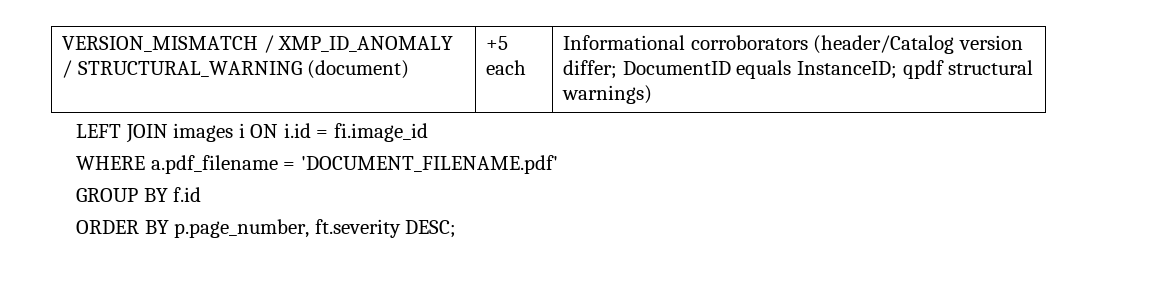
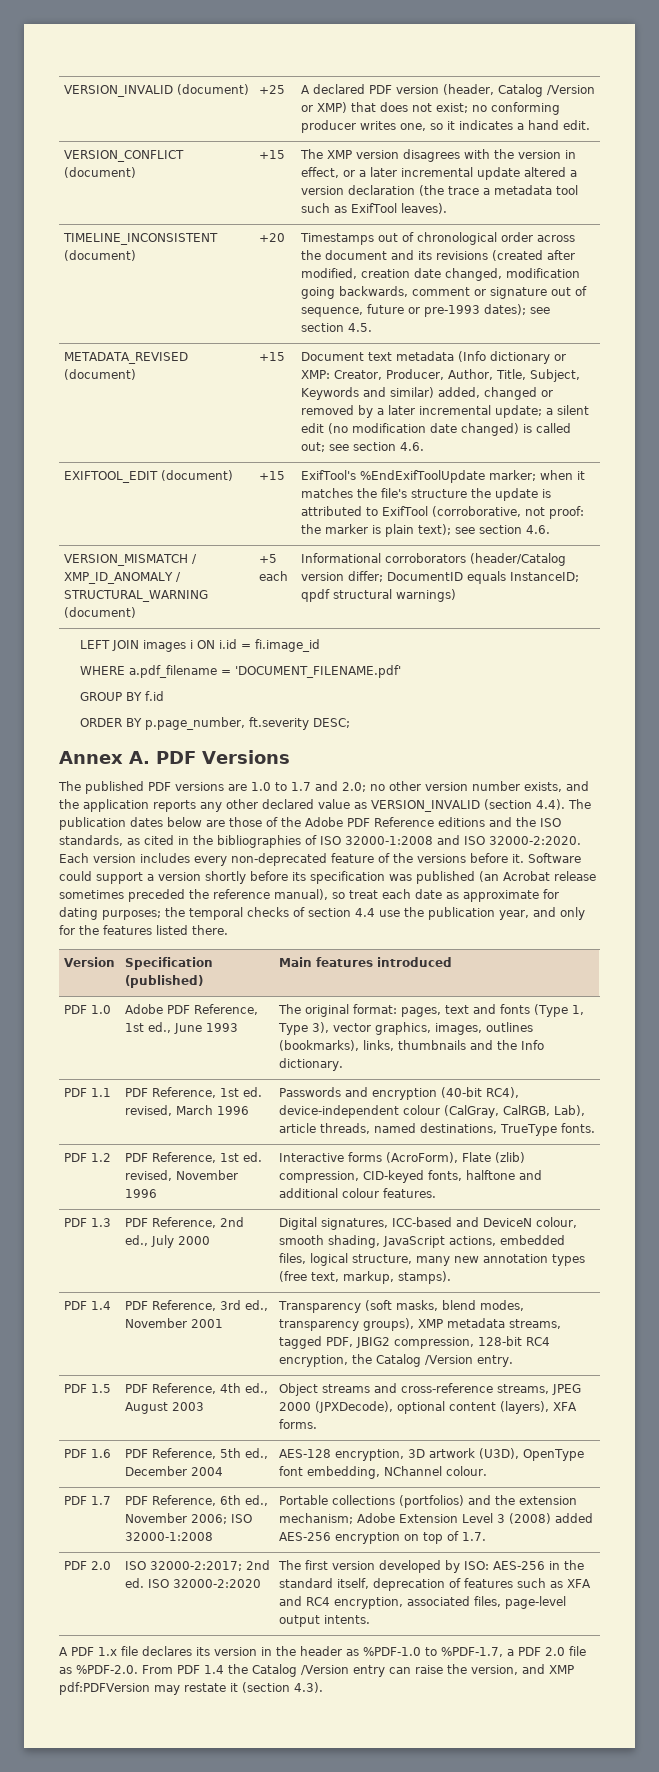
+ VERSION_INVALID (document) | +25 | A declared PDF version (header, Catalog /Version or XMP) that does not exist; no conforming producer writes one, so it indicates a hand edit.
+ VERSION_CONFLICT (document) | +15 | The XMP version disagrees with the version in effect, or a later incremental update altered a version declaration (the trace a metadata tool such as ExifTool leaves).
+ TIMELINE_INCONSISTENT (document) | +20 | Timestamps out of chronological order across the document and its revisions (created after modified, creation date changed, modification going backwards, comment or signature out of sequence, future or pre-1993 dates); see section 4.5.
+ METADATA_REVISED (document) | +15 | Document text metadata (Info dictionary or XMP: Creator, Producer, Author, Title, Subject, Keywords and similar) added, changed or removed by a later incremental update; a silent edit (no modification date changed) is called out; see section 4.6.
+ EXIFTOOL_EDIT (document) | +15 | ExifTool's %EndExifToolUpdate marker; when it matches the file's structure the update is attributed to ExifTool (corroborative, not proof: the marker is plain text); see section 4.6.
+ Annex A. PDF Versions
+ The published PDF versions are 1.0 to 1.7 and 2.0; no other version number exists, and the application reports any other declared value as VERSION_INVALID (section 4.4). The publication dates below are those of the Adobe PDF Reference editions and the ISO standards, as cited in the bibliographies of ISO 32000-1:2008 and ISO 32000-2:2020. Each version includes every non-deprecated feature of the versions before it. Software could support a version shortly before its specification was published (an Acrobat release sometimes preceded the reference manual), so treat each date as approximate for dating purposes; the temporal checks of section 4.4 use the publication year, and only for the features listed there.
+ Version | Specification (published) | Main features introduced
+ PDF 1.0 | Adobe PDF Reference, 1st ed., June 1993 | The original format: pages, text and fonts (Type 1, Type 3), vector graphics, images, outlines (bookmarks), links, thumbnails and the Info dictionary.
+ PDF 1.1 | PDF Reference, 1st ed. revised, March 1996 | Passwords and encryption (40-bit RC4), device-independent colour (CalGray, CalRGB, Lab), article threads, named destinations, TrueType fonts.
+ PDF 1.2 | PDF Reference, 1st ed. revised, November 1996 | Interactive forms (AcroForm), Flate (zlib) compression, CID-keyed fonts, halftone and additional colour features.
+ PDF 1.3 | PDF Reference, 2nd ed., July 2000 | Digital signatures, ICC-based and DeviceN colour, smooth shading, JavaScript actions, embedded files, logical structure, many new annotation types (free text, markup, stamps).
+ PDF 1.4 | PDF Reference, 3rd ed., November 2001 | Transparency (soft masks, blend modes, transparency groups), XMP metadata streams, tagged PDF, JBIG2 compression, 128-bit RC4 encryption, the Catalog /Version entry.
+ PDF 1.5 | PDF Reference, 4th ed., August 2003 | Object streams and cross-reference streams, JPEG 2000 (JPXDecode), optional content (layers), XFA forms.
+ PDF 1.6 | PDF Reference, 5th ed., December 2004 | AES-128 encryption, 3D artwork (U3D), OpenType font embedding, NChannel colour.
+ PDF 1.7 | PDF Reference, 6th ed., November 2006; ISO 32000-1:2008 | Portable collections (portfolios) and the extension mechanism; Adobe Extension Level 3 (2008) added AES-256 encryption on top of 1.7.
+ PDF 2.0 | ISO 32000-2:2017; 2nd ed. ISO 32000-2:2020 | The first version developed by ISO: AES-256 in the standard itself, deprecation of features such as XFA and RC4 encryption, associated files, page-level output intents.
+ A PDF 1.x file declares its version in the header as %PDF-1.0 to %PDF-1.7, a PDF 2.0 file as %PDF-2.0. From PDF 1.4 the Catalog /Version entry can raise the version, and XMP pdf:PDFVersion may restate it (section 4.3).

